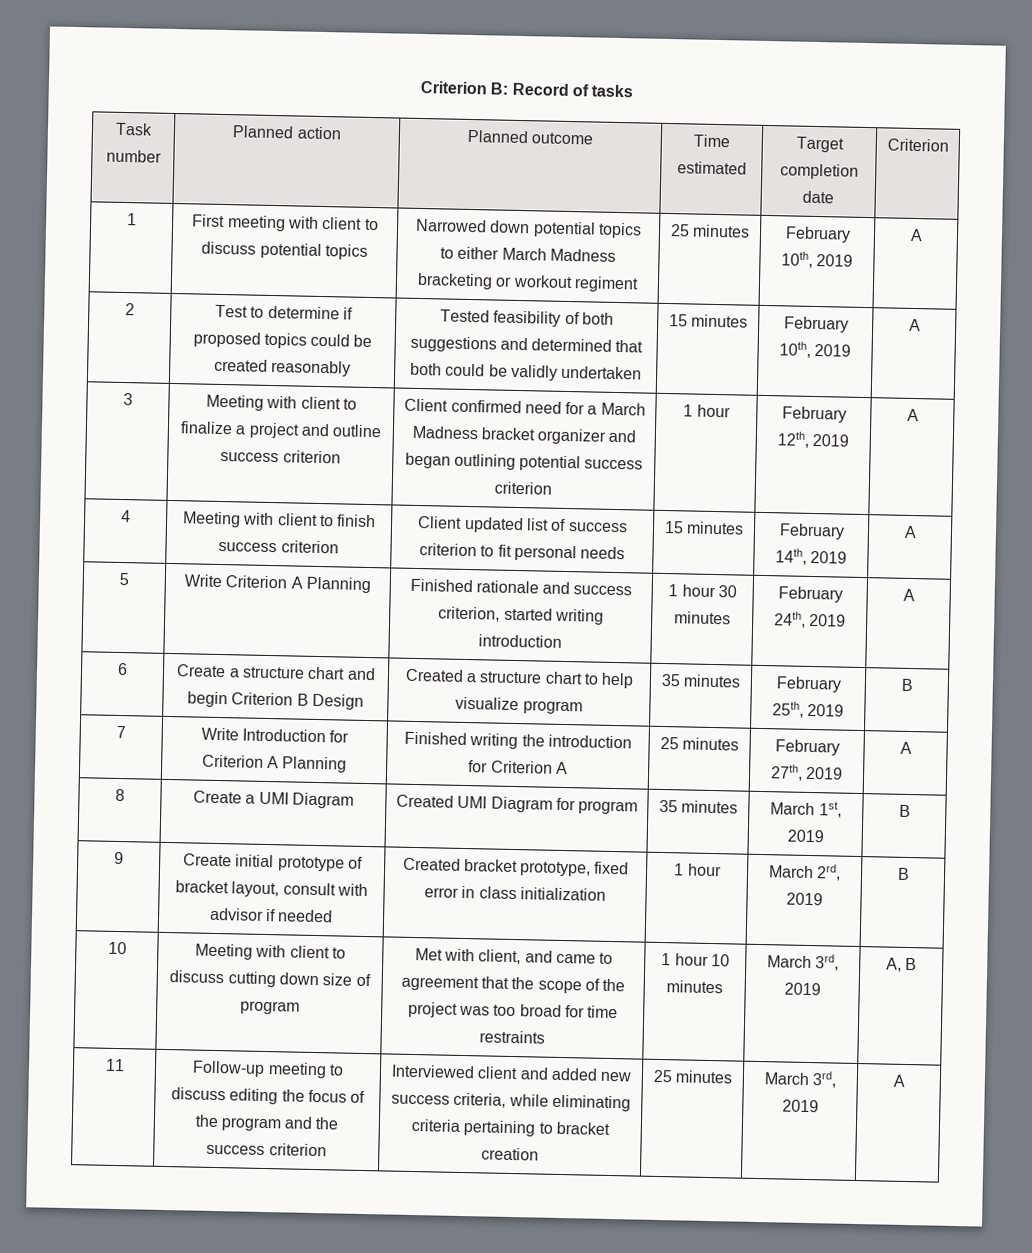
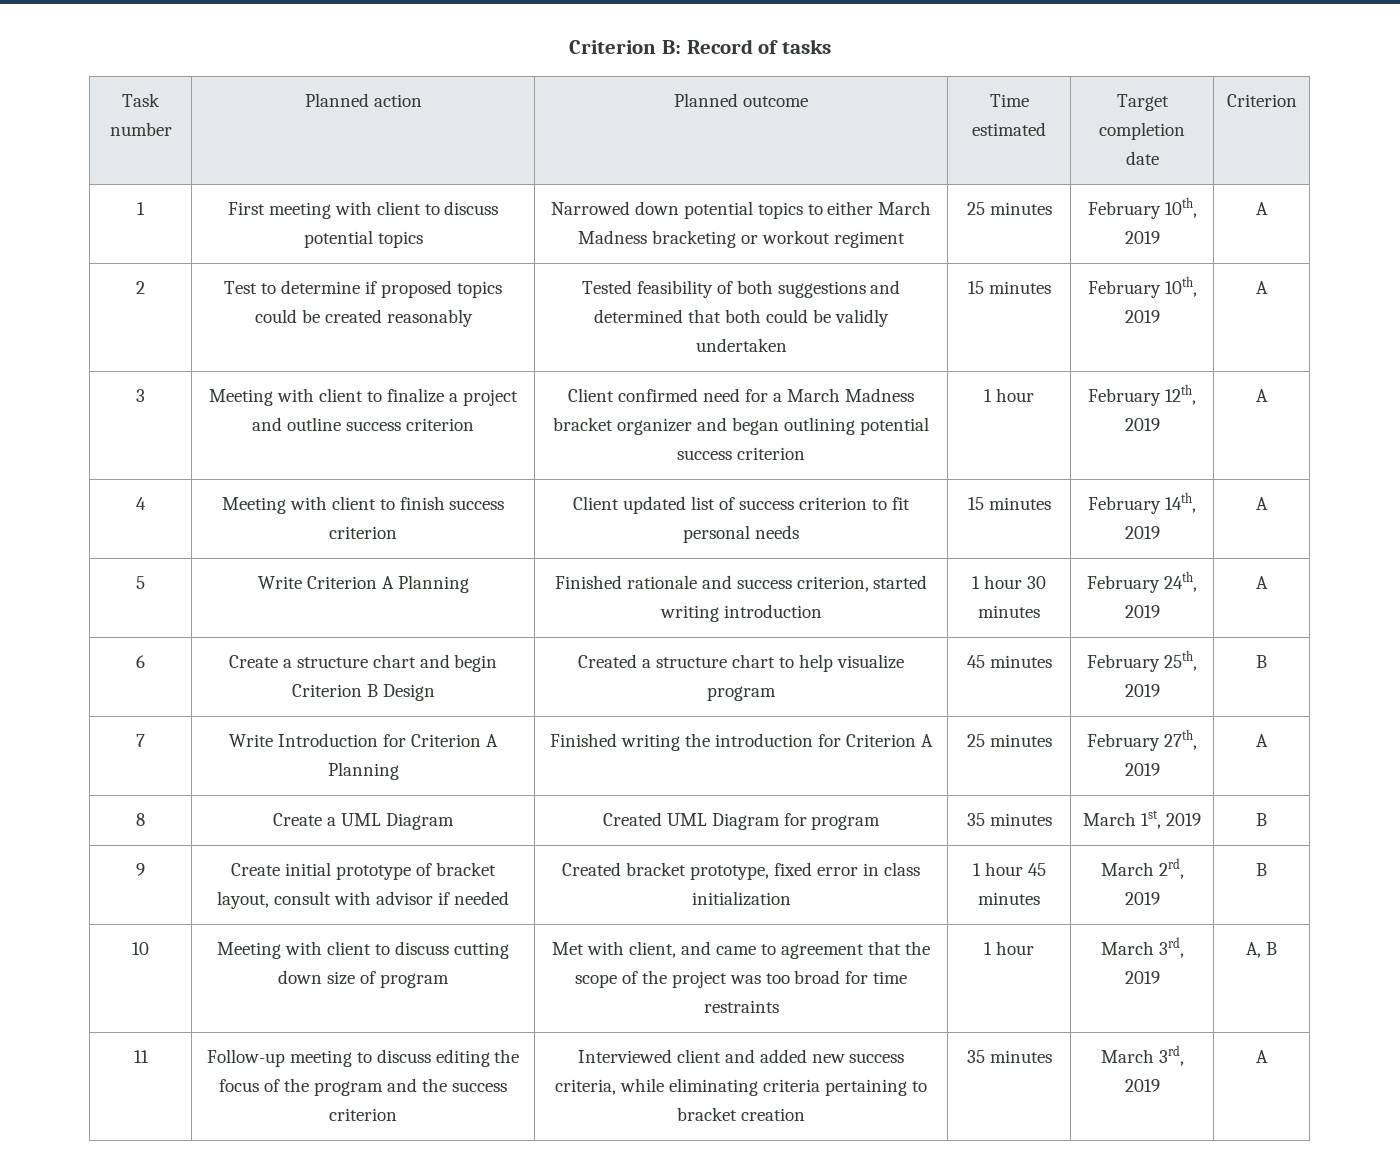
- 6 | Create a structure chart and begin Criterion B Design | Created a structure chart to help visualize program | 35 minutes | February 25th, 2019 | B
+ 6 | Create a structure chart and begin Criterion B Design | Created a structure chart to help visualize program | 45 minutes | February 25th, 2019 | B
- 8 | Create a UMI Diagram | Created UMI Diagram for program | 35 minutes | March 1st, 2019 | B
+ 8 | Create a UML Diagram | Created UML Diagram for program | 35 minutes | March 1st, 2019 | B
- 9 | Create initial prototype of bracket layout, consult with advisor if needed | Created bracket prototype, fixed error in class initialization | 1 hour | March 2rd, 2019 | B
+ 9 | Create initial prototype of bracket layout, consult with advisor if needed | Created bracket prototype, fixed error in class initialization | 1 hour 45 minutes | March 2rd, 2019 | B
- 10 | Meeting with client to discuss cutting down size of program | Met with client, and came to agreement that the scope of the project was too broad for time restraints | 1 hour 10 minutes | March 3rd, 2019 | A, B
+ 10 | Meeting with client to discuss cutting down size of program | Met with client, and came to agreement that the scope of the project was too broad for time restraints | 1 hour | March 3rd, 2019 | A, B
- 11 | Follow-up meeting to discuss editing the focus of the program and the success criterion | Interviewed client and added new success criteria, while eliminating criteria pertaining to bracket creation | 25 minutes | March 3rd, 2019 | A
+ 11 | Follow-up meeting to discuss editing the focus of the program and the success criterion | Interviewed client and added new success criteria, while eliminating criteria pertaining to bracket creation | 35 minutes | March 3rd, 2019 | A

